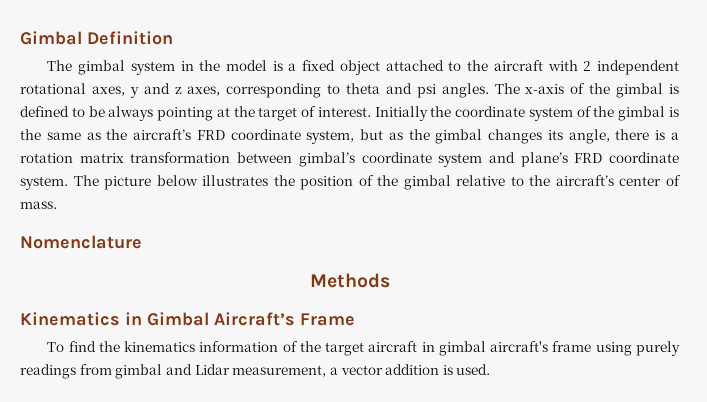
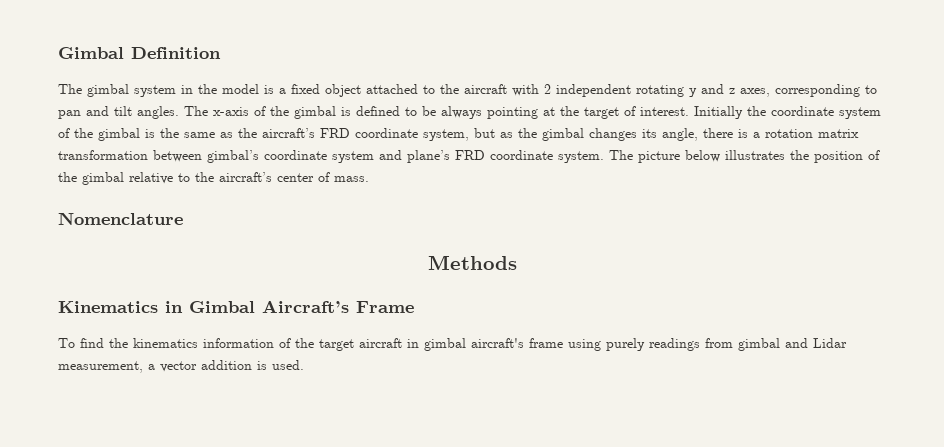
- The gimbal system in the model is a fixed object attached to the aircraft with 2 independent rotational axes, y and z axes, corresponding to theta and psi angles.
+ The gimbal system in the model is a fixed object attached to the aircraft with 2 independent rotating y and z axes, corresponding to pan and tilt angles.

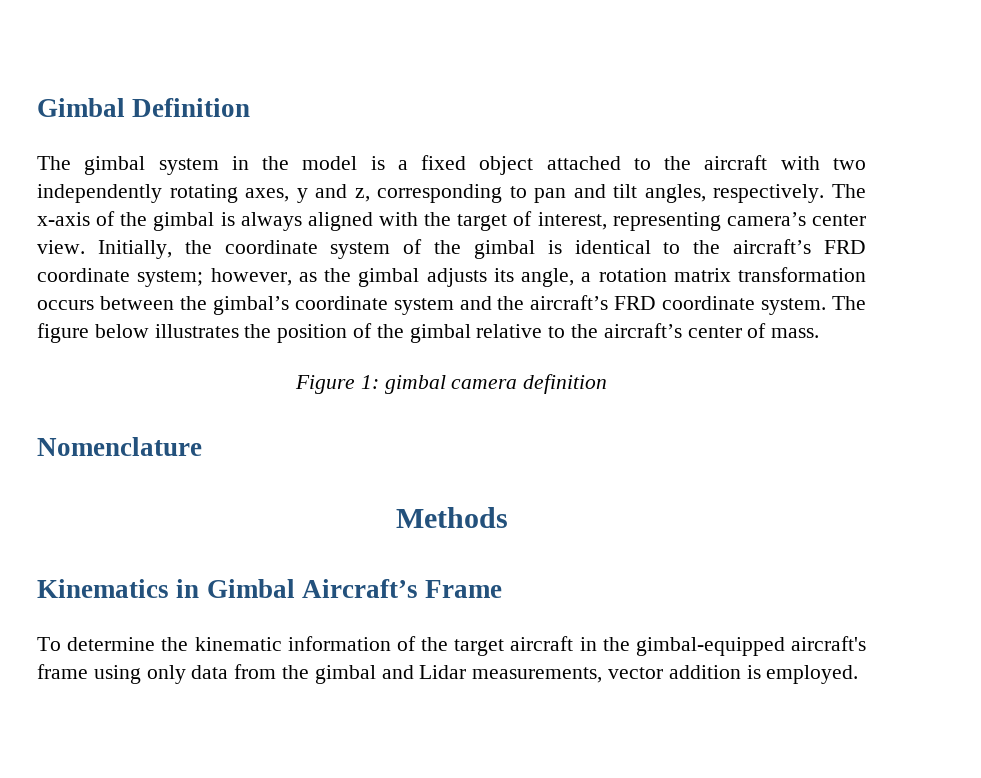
- The gimbal system in the model is a fixed object attached to the aircraft with 2 independent rotating y and z axes, corresponding to pan and tilt angles.
+ The gimbal system in the model is a fixed object attached to the aircraft with two independently rotating axes, y and z, corresponding to pan and tilt angles, respectively.
- The x-axis of the gimbal is defined to be always pointing at the target of interest. Initially the coordinate system of the gimbal is the same as the aircraft’s FRD coordinate system, but as the gimbal changes its angle, there is a rotation matrix transformation between gimbal’s coordinate system and plane’s FRD coordinate system.
+ The x-axis of the gimbal is always aligned with the target of interest, representing camera’s center view. Initially, the coordinate system of the gimbal is identical to the aircraft’s FRD coordinate system; however, as the gimbal adjusts its angle, a rotation matrix transformation occurs between the gimbal’s coordinate system and the aircraft’s FRD coordinate system.
- The picture below illustrates the position of the gimbal relative to the aircraft’s center of mass.
+ The figure below illustrates the position of the gimbal relative to the aircraft’s center of mass.
+ Figure 1: gimbal camera definition
- To find the kinematics information of the target aircraft in gimbal aircraft's frame using purely readings from gimbal and Lidar measurement, a vector addition is used.
+ To determine the kinematic information of the target aircraft in the gimbal-equipped aircraft's frame using only data from the gimbal and Lidar measurements, vector addition is employed.

